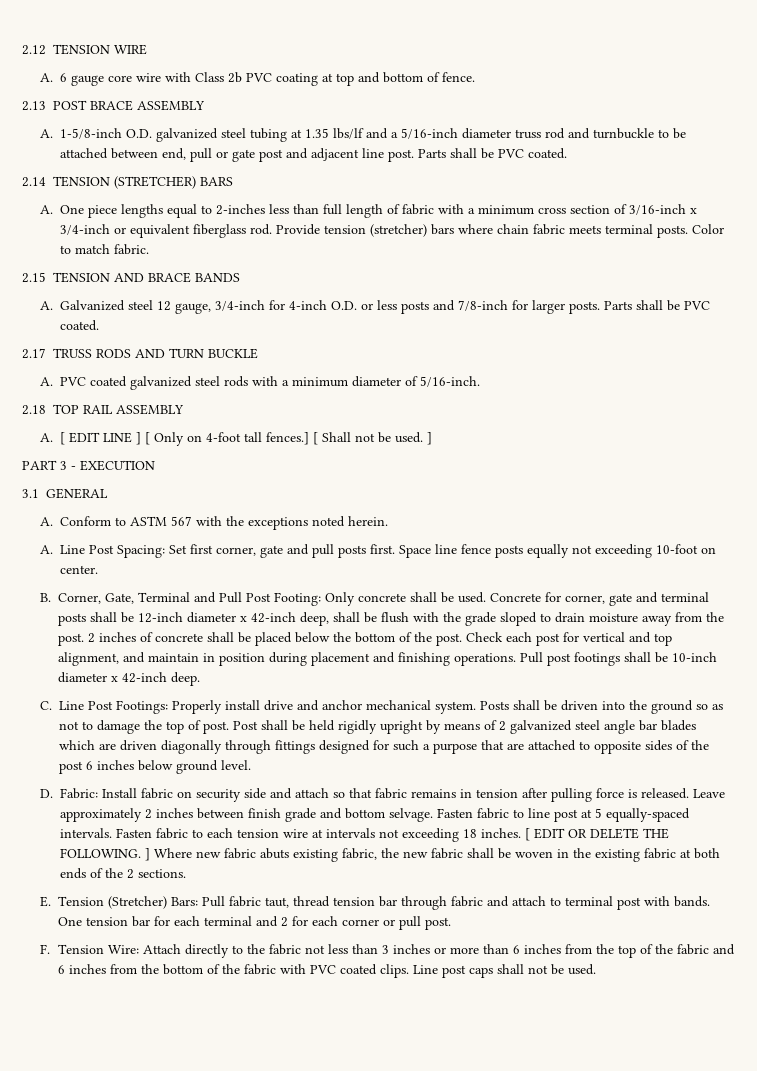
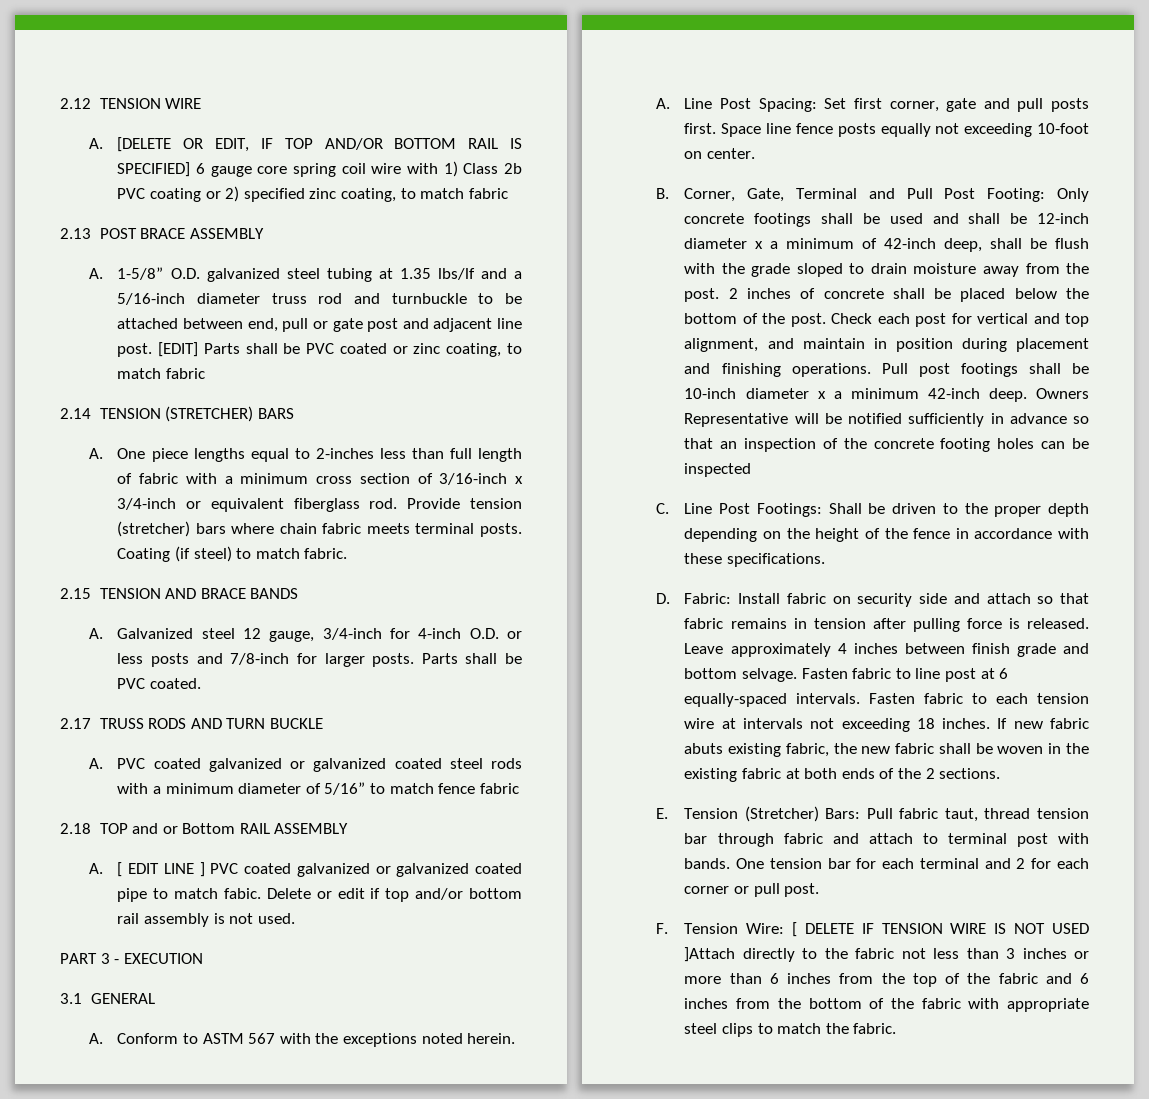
- A. 6 gauge core wire with Class 2b PVC coating at top and bottom of fence.
+ A. [DELETE OR EDIT, IF TOP AND/OR BOTTOM RAIL IS SPECIFIED] 6 gauge core spring coil wire with 1) Class 2b PVC coating or 2) specified zinc coating, to match fabric
- A. 1-5/8-inch O.D. galvanized steel tubing at 1.35 lbs/lf and a 5/16-inch diameter truss rod and turnbuckle to be attached between end, pull or gate post and adjacent line post. Parts shall be PVC coated.
+ A. 1-5/8” O.D. galvanized steel tubing at 1.35 lbs/lf and a 5/16-inch diameter truss rod and turnbuckle to be attached between end, pull or gate post and adjacent line post. [EDIT] Parts shall be PVC coated or zinc coating, to match fabric
- Color to match fabric.
+ Coating (if steel) to match fabric.
- A. PVC coated galvanized steel rods with a minimum diameter of 5/16-inch.
+ A. PVC coated galvanized or galvanized coated steel rods with a minimum diameter of 5/16” to match fence fabric
- 2.18 TOP RAIL ASSEMBLY
+ 2.18 TOP and or Bottom RAIL ASSEMBLY
- A. [ EDIT LINE ] [ Only on 4-foot tall fences.] [ Shall not be used. ]
+ A. [ EDIT LINE ] PVC coated galvanized or galvanized coated pipe to match fabic. Delete or edit if top and/or bottom rail assembly is not used.
- B. Corner, Gate, Terminal and Pull Post Footing: Only concrete shall be used. Concrete for corner, gate and terminal posts shall be 12-inch diameter x 42-inch deep, shall be flush with the grade sloped to drain moisture away from the post.
+ B. Corner, Gate, Terminal and Pull Post Footing: Only concrete footings shall be used and shall be 12-inch diameter x a minimum of 42-inch deep, shall be flush with the grade sloped to drain moisture away from the post.
- Pull post footings shall be 10-inch diameter x 42-inch deep.
- C. Line Post Footings: Properly install drive and anchor mechanical system. Posts shall be driven into the ground so as not to damage the top of post. Post shall be held rigidly upright by means of 2 galvanized steel angle bar blades which are driven diagonally through fittings designed for such a purpose that are attached to opposite sides of the post 6 inches below ground level.
+ Pull post footings shall be 10-inch diameter x a minimum 42-inch deep. Owners Representative will be notified sufficiently in advance so that an inspection of the concrete footing holes can be inspected
+ C. Line Post Footings: Shall be driven to the proper depth depending on the height of the fence in accordance with these specifications.
- Leave approximately 2 inches between finish grade and bottom selvage.
+ Leave approximately 4 inches between finish grade and bottom selvage.
- Fasten fabric to line post at 5 equally-spaced intervals.
+ Fasten fabric to line post at 6 equally-spaced intervals.
- [ EDIT OR DELETE THE FOLLOWING. ] Where new fabric abuts existing fabric, the new fabric shall be woven in the existing fabric at both ends of the 2 sections.
+ If new fabric abuts existing fabric, the new fabric shall be woven in the existing fabric at both ends of the 2 sections.
- F. Tension Wire: Attach directly to the fabric not less than 3 inches or more than 6 inches from the top of the fabric and 6 inches from the bottom of the fabric with PVC coated clips. Line post caps shall not be used.
+ F. Tension Wire: [ DELETE IF TENSION WIRE IS NOT USED ]Attach directly to the fabric not less than 3 inches or more than 6 inches from the top of the fabric and 6 inches from the bottom of the fabric with appropriate steel clips to match the fabric.

